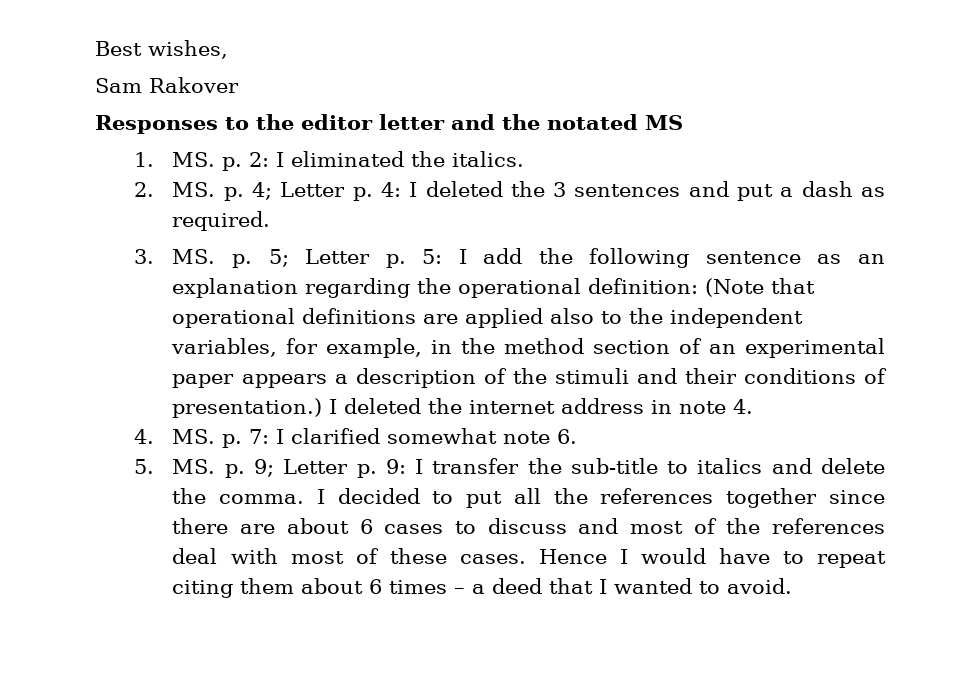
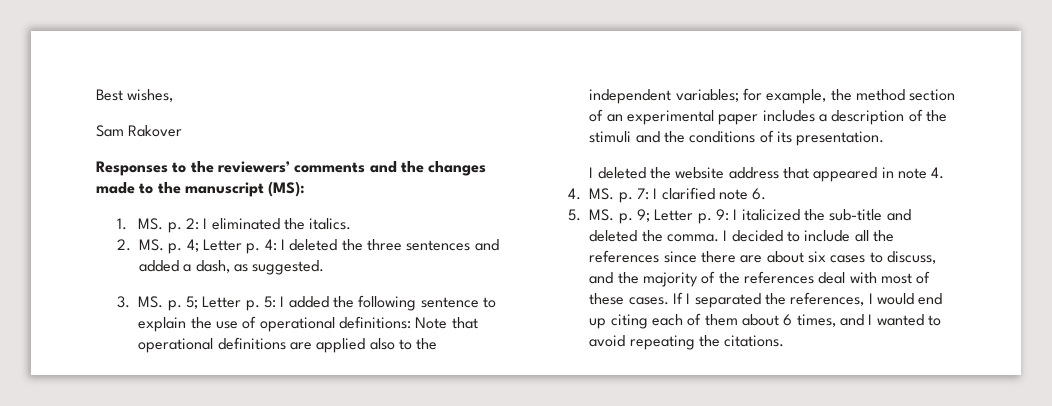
- Responses to the editor letter and the notated MS
+ Responses to the reviewers’ comments and the changes made to the manuscript (MS):
- 2. MS. p. 4; Letter p. 4: I deleted the 3 sentences and put a dash as required.
+ 2. MS. p. 4; Letter p. 4: I deleted the three sentences and added a dash, as suggested.
- 3. MS. p. 5; Letter p. 5: I add the following sentence as an explanation regarding the operational definition: (Note that operational definitions are applied also to the independent variables, for example, in the method section of an experimental paper appears a description of the stimuli and their conditions of presentation.) I deleted the internet address in note 4.
+ 3. MS. p. 5; Letter p. 5: I added the following sentence to explain the use of operational definitions: Note that operational definitions are applied also to the independent variables; for example, the method section of an experimental paper includes a description of the stimuli and the conditions of its presentation.
+ I deleted the website address that appeared in note 4.
- 4. MS. p. 7: I clarified somewhat note 6.
+ 4. MS. p. 7: I clarified note 6.
- 5. MS. p. 9; Letter p. 9: I transfer the sub-title to italics and delete the comma.
+ 5. MS. p. 9; Letter p. 9: I italicized the sub-title and deleted the comma.
- I decided to put all the references together since there are about 6 cases to discuss and most of the references deal with most of these cases.
+ I decided to include all the references since there are about six cases to discuss, and the majority of the references deal with most of these cases.
- Hence I would have to repeat citing them about 6 times – a deed that I wanted to avoid.
+ If I separated the references, I would end up citing each of them about 6 times, and I wanted to avoid repeating the citations.

